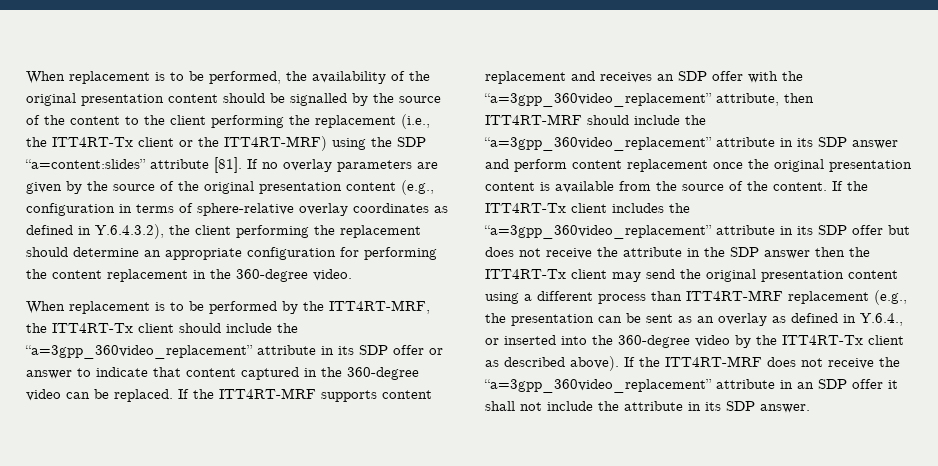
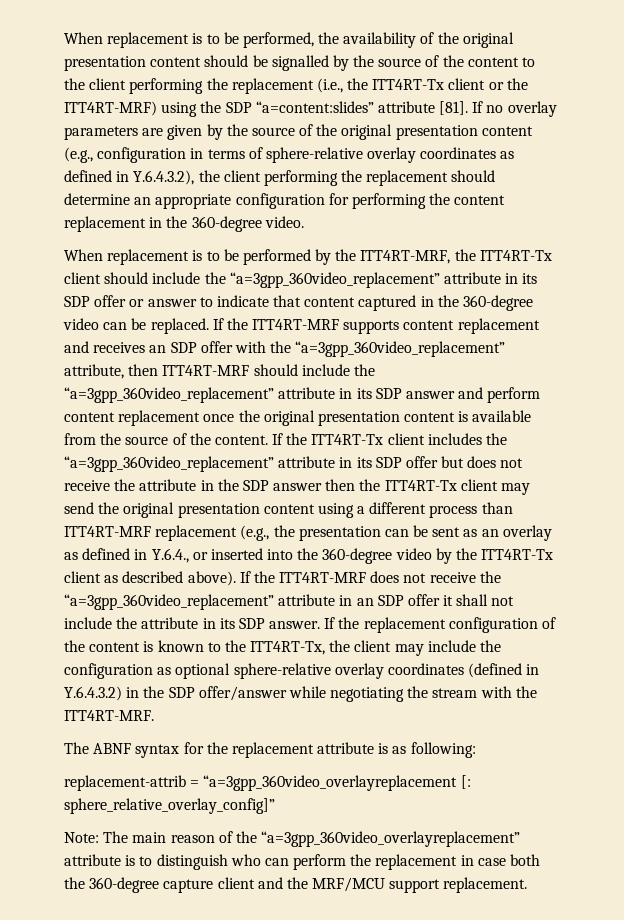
+ If the replacement configuration of the content is known to the ITT4RT-Tx, the client may include the configuration as optional sphere-relative overlay coordinates (defined in Y.6.4.3.2) in the SDP offer/answer while negotiating the stream with the ITT4RT-MRF.
+ The ABNF syntax for the replacement attribute is as following:
+ replacement-attrib = “a=3gpp_360video_overlayreplacement [: sphere_relative_overlay_config]”
+ Note: The main reason of the “a=3gpp_360video_overlayreplacement” attribute is to distinguish who can perform the replacement in case both the 360-degree capture client and the MRF/MCU support replacement.

